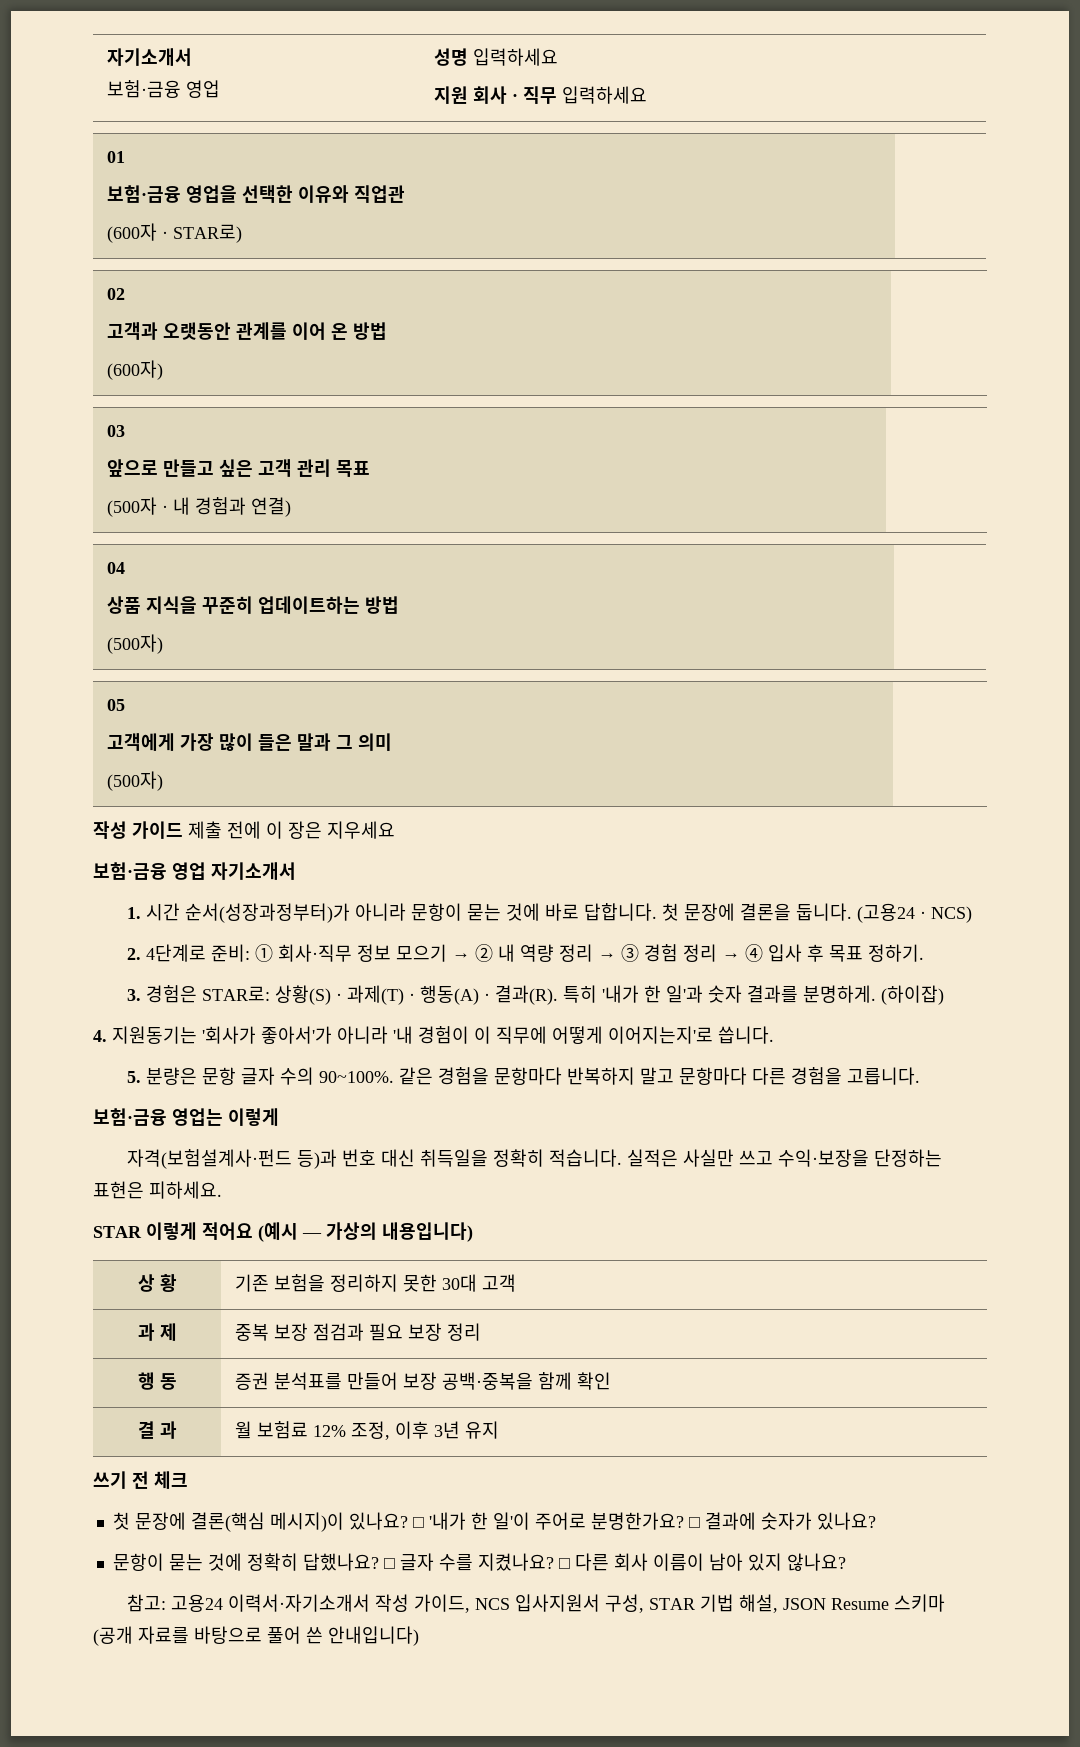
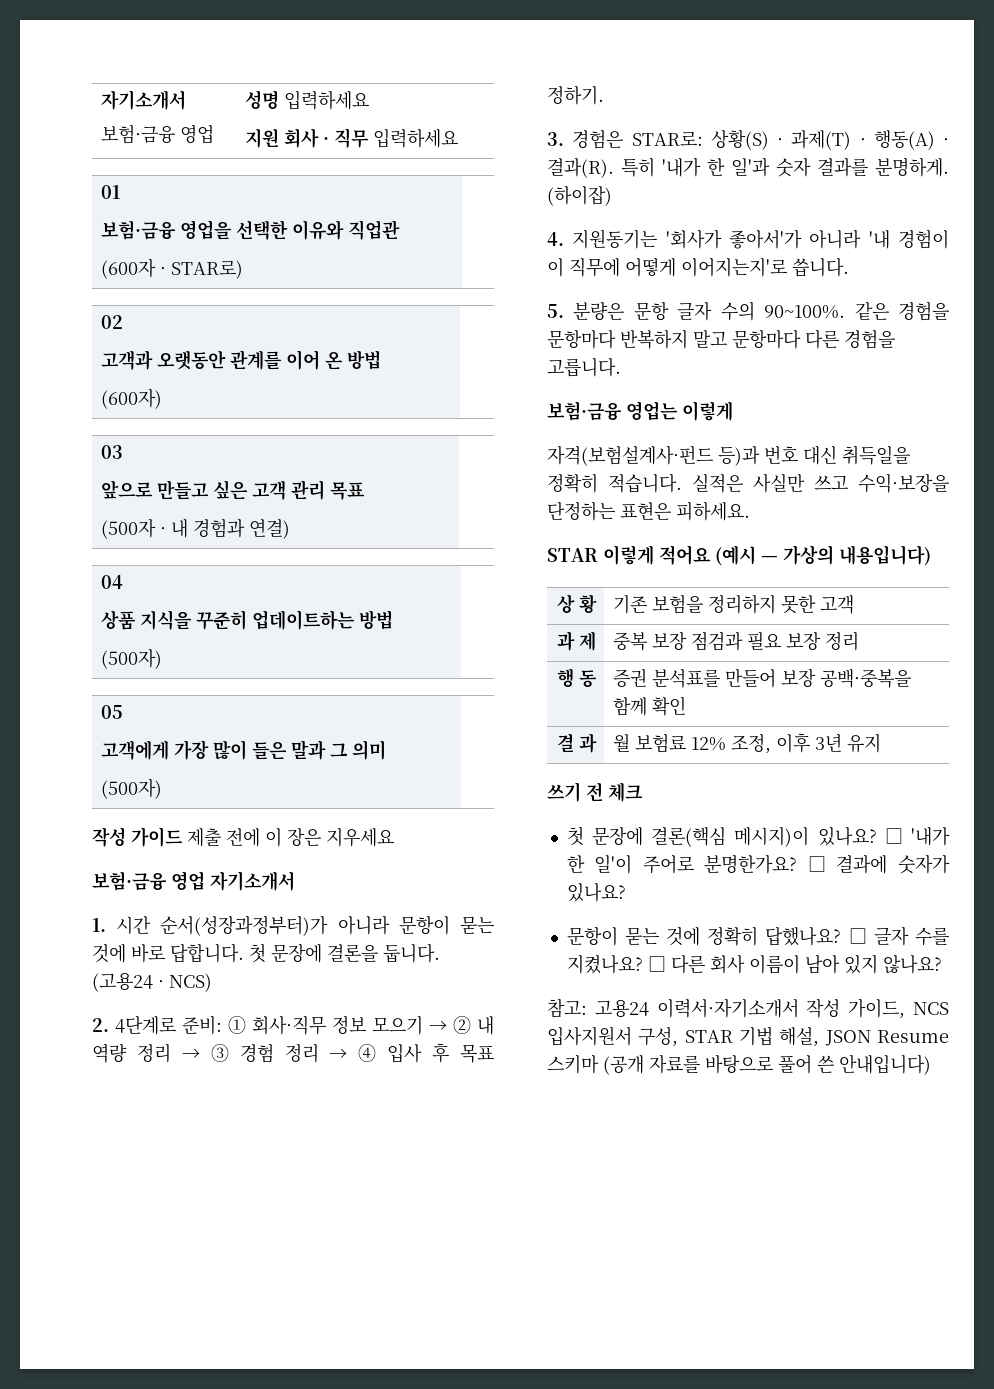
- 상 황 | 기존 보험을 정리하지 못한 30대 고객
+ 상 황 | 기존 보험을 정리하지 못한 고객

